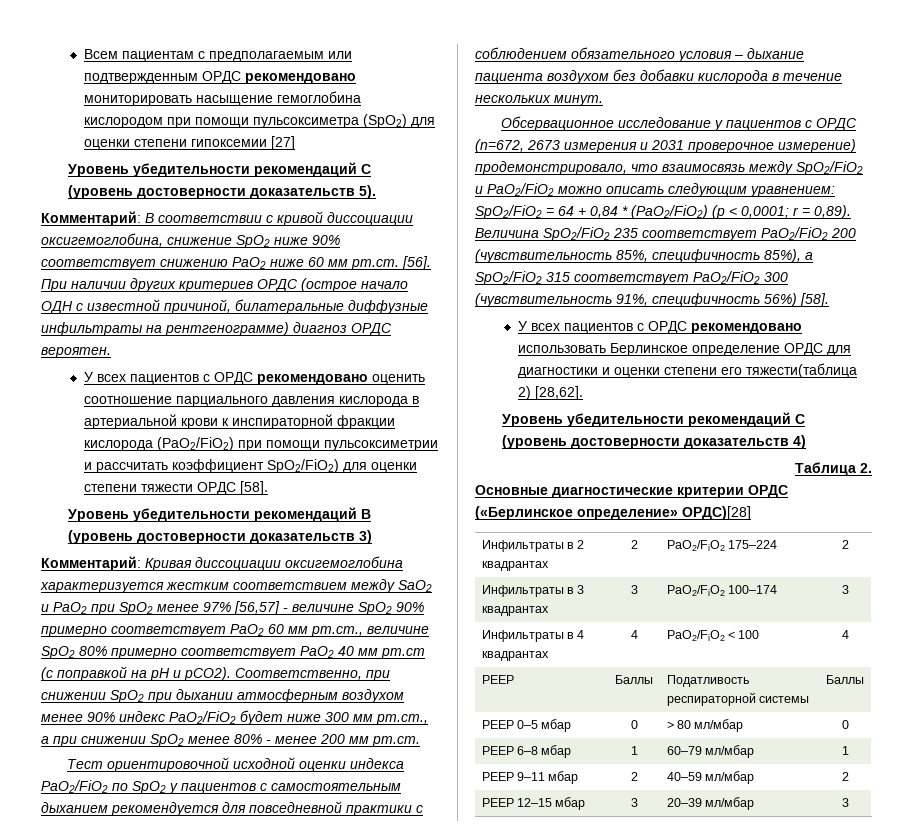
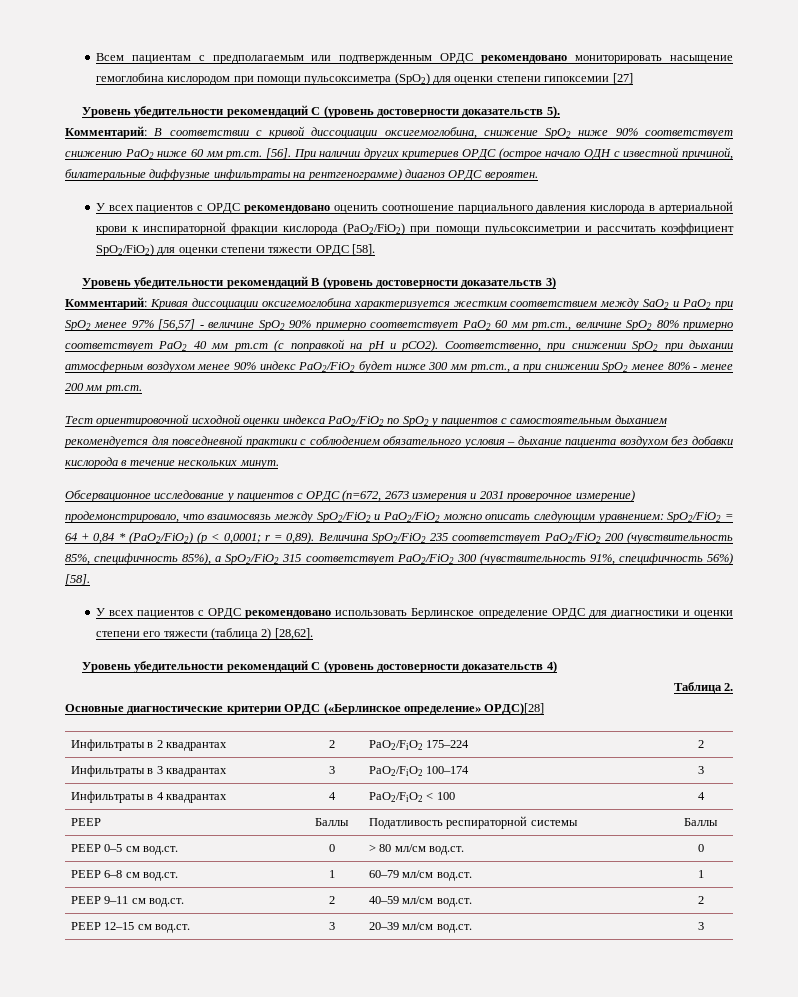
- У всех пациентов с ОРДС рекомендовано использовать Берлинское определение ОРДС для диагностики и оценки степени его тяжести(таблица 2) [28,62].
+ У всех пациентов с ОРДС рекомендовано использовать Берлинское определение ОРДС для диагностики и оценки степени его тяжести (таблица 2) [28,62].
- РЕЕР 0–5 мбар | 0 | > 80 мл/мбар | 0
+ РЕЕР 0–5 см вод.ст. | 0 | > 80 мл/см вод.ст. | 0
- РЕЕР 6–8 мбар | 1 | 60–79 мл/мбар | 1
+ РЕЕР 6–8 см вод.ст. | 1 | 60–79 мл/см вод.ст. | 1
- РЕЕР 9–11 мбар | 2 | 40–59 мл/мбар | 2
+ РЕЕР 9–11 см вод.ст. | 2 | 40–59 мл/см вод.ст. | 2
- РЕЕР 12–15 мбар | 3 | 20–39 мл/мбар | 3
+ РЕЕР 12–15 см вод.ст. | 3 | 20–39 мл/см вод.ст. | 3

